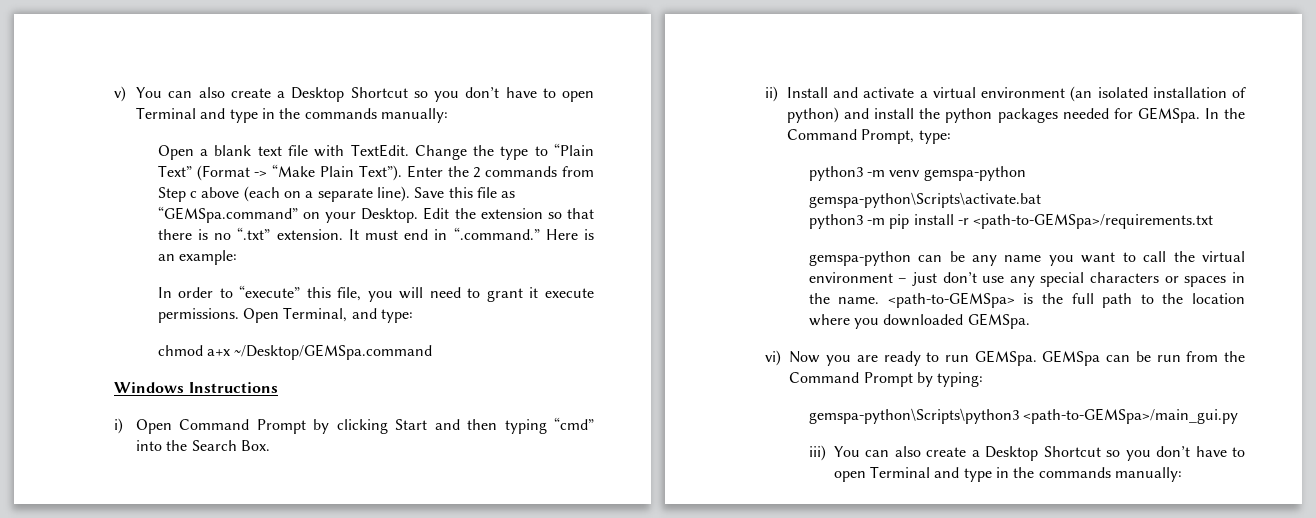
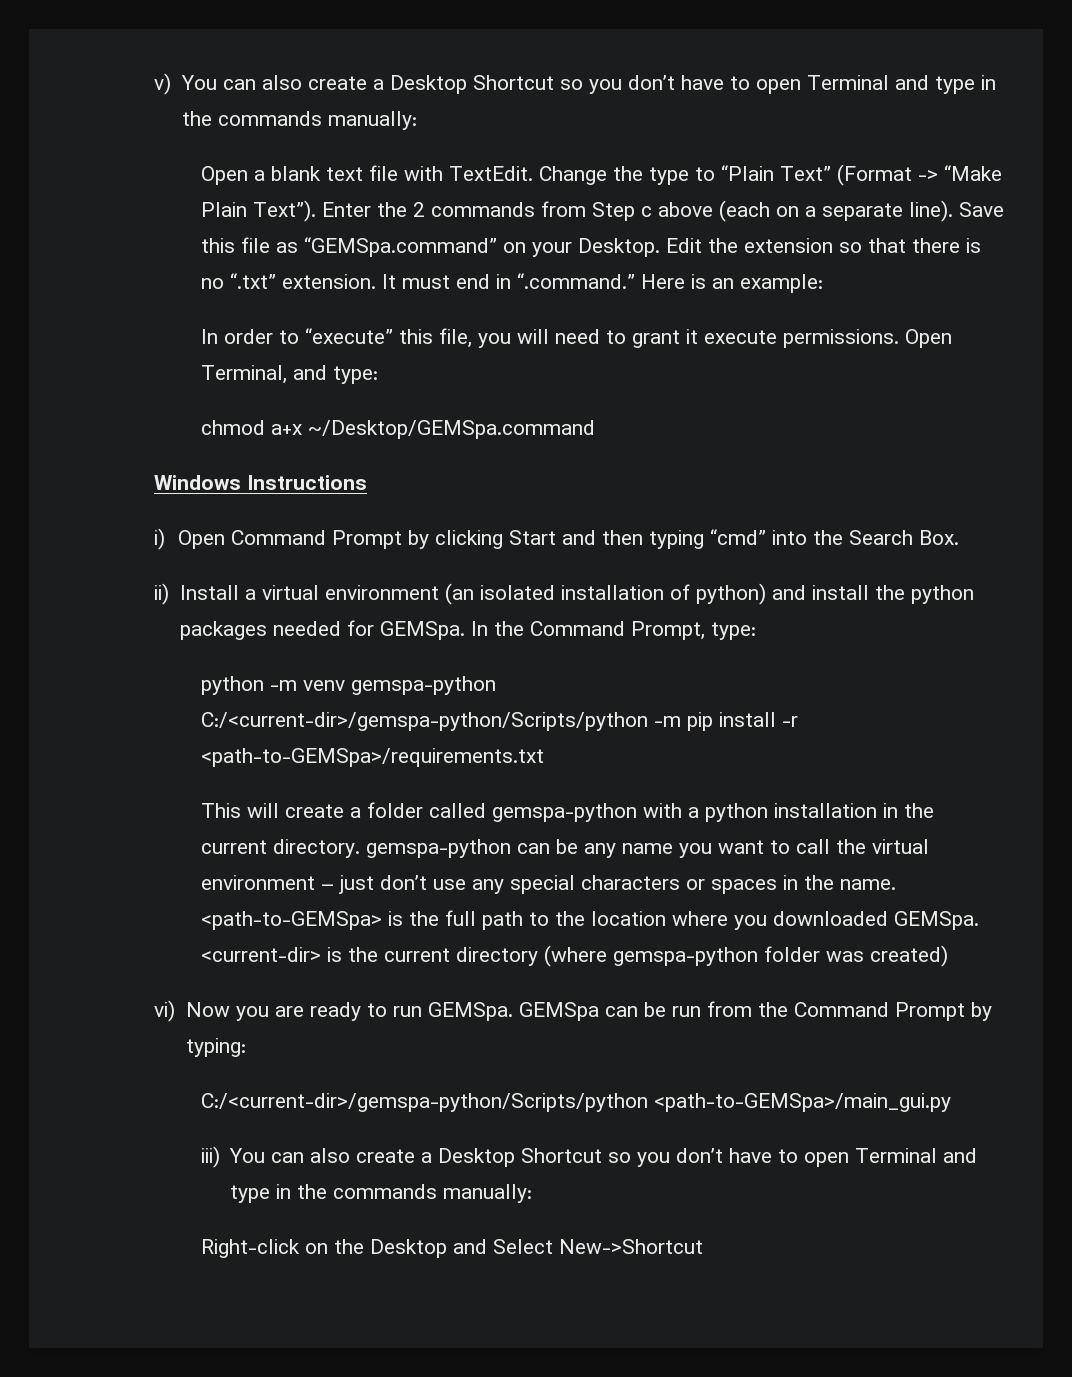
- ii) Install and activate a virtual environment (an isolated installation of python) and install the python packages needed for GEMSpa.
+ ii) Install a virtual environment (an isolated installation of python) and install the python packages needed for GEMSpa.
- python3 -m venv gemspa-python
+ python -m venv gemspa-python
- gemspa-python\Scripts\activate.bat
- python3 -m pip install -r <path-to-GEMSpa>/requirements.txt
+ C:/<current-dir>/gemspa-python/Scripts/python -m pip install -r <path-to-GEMSpa>/requirements.txt
- gemspa-python can be any name you want to call the virtual environment – just don’t use any special characters or spaces in the name.
+ This will create a folder called gemspa-python with a python installation in the current directory. gemspa-python can be any name you want to call the virtual environment – just don’t use any special characters or spaces in the name.
+ <current-dir> is the current directory (where gemspa-python folder was created)
- gemspa-python\Scripts\python3 <path-to-GEMSpa>/main_gui.py
+ C:/<current-dir>/gemspa-python/Scripts/python <path-to-GEMSpa>/main_gui.py
+ Right-click on the Desktop and Select New->Shortcut

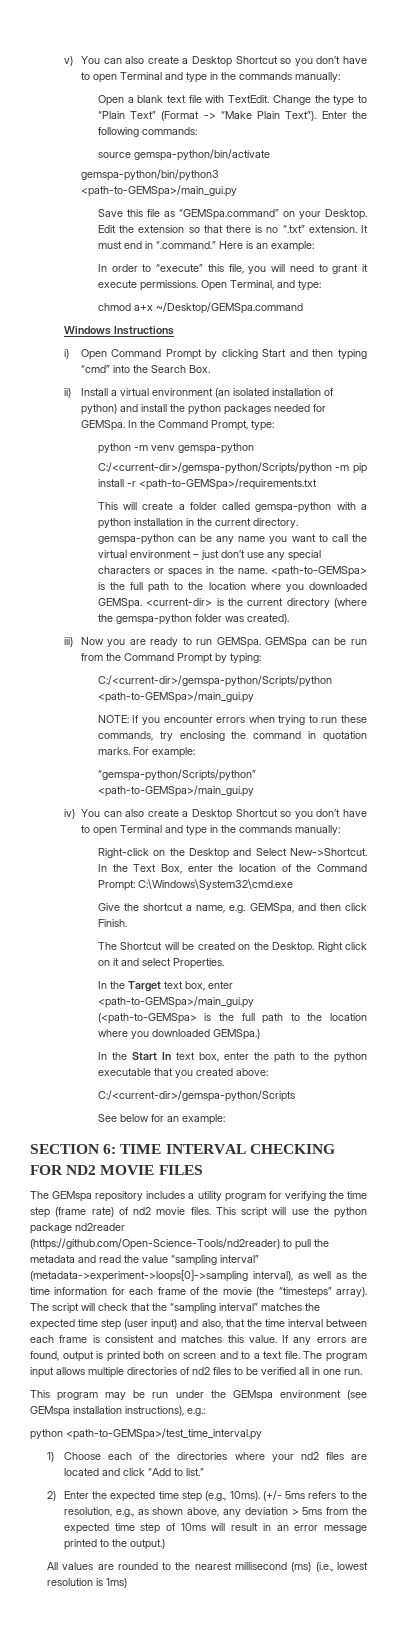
- Enter the 2 commands from Step c above (each on a separate line). Save this file as “GEMSpa.command” on your Desktop.
+ Enter the following commands:
+ source gemspa-python/bin/activate
+ gemspa-python/bin/python3 <path-to-GEMSpa>/main_gui.py
+ Save this file as “GEMSpa.command” on your Desktop.
- <current-dir> is the current directory (where gemspa-python folder was created)
- vi) Now you are ready to run GEMSpa.
+ <current-dir> is the current directory (where the gemspa-python folder was created).
+ iii) Now you are ready to run GEMSpa.
- iii) You can also create a Desktop Shortcut so you don’t have to open Terminal and type in the commands manually:
+ NOTE: If you encounter errors when trying to run these commands, try enclosing the command in quotation marks. For example:
+ “gemspa-python/Scripts/python” <path-to-GEMSpa>/main_gui.py
+ iv) You can also create a Desktop Shortcut so you don’t have to open Terminal and type in the commands manually:
- Right-click on the Desktop and Select New->Shortcut
+ Right-click on the Desktop and Select New->Shortcut. In the Text Box, enter the location of the Command Prompt: C:\Windows\System32\cmd.exe
+ Give the shortcut a name, e.g. GEMSpa, and then click Finish.
+ The Shortcut will be created on the Desktop. Right click on it and select Properties.
+ In the Target text box, enter <path-to-GEMSpa>/main_gui.py
+ (<path-to-GEMSpa> is the full path to the location where you downloaded GEMSpa.)
+ In the Start In text box, enter the path to the python executable that you created above:
+ C:/<current-dir>/gemspa-python/Scripts
+ See below for an example:
+ SECTION 6: TIME INTERVAL CHECKING FOR ND2 MOVIE FILES
+ The GEMspa repository includes a utility program for verifying the time step (frame rate) of nd2 movie files. This script will use the python package nd2reader (https://github.com/Open-Science-Tools/nd2reader) to pull the metadata and read the value “sampling interval” (metadata->experiment->loops[0]->sampling interval), as well as the time information for each frame of the movie (the “timesteps” array). The script will check that the “sampling interval” matches the expected time step (user input) and also, that the time interval between each frame is consistent and matches this value. If any errors are found, output is printed both on screen and to a text file. The program input allows multiple directories of nd2 files to be verified all in one run.
+ This program may be run under the GEMspa environment (see GEMspa installation instructions), e.g.:
+ python <path-to-GEMSpa>/test_time_interval.py
+ 1) Choose each of the directories where your nd2 files are located and click “Add to list.”
+ 2) Enter the expected time step (e.g., 10ms). (+/- 5ms refers to the resolution, e.g., as shown above, any deviation > 5ms from the expected time step of 10ms will result in an error message printed to the output.)
+ All values are rounded to the nearest millisecond (ms) (i.e., lowest resolution is 1ms)

